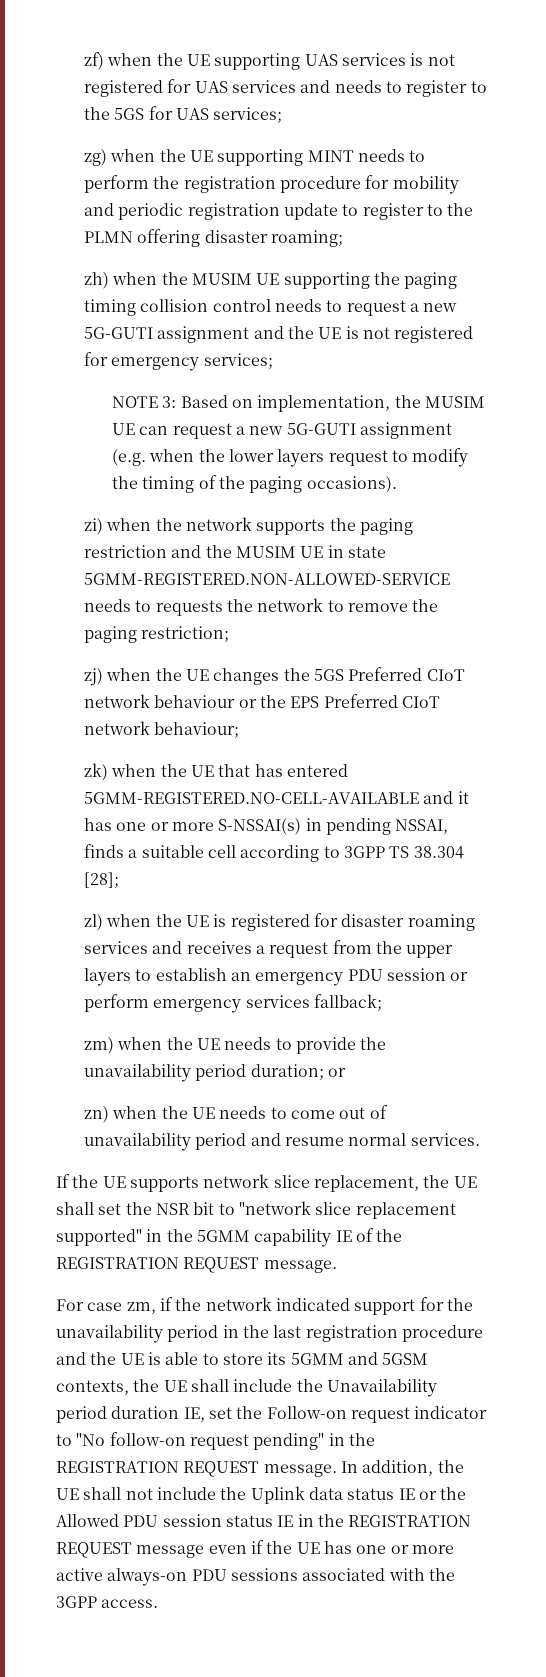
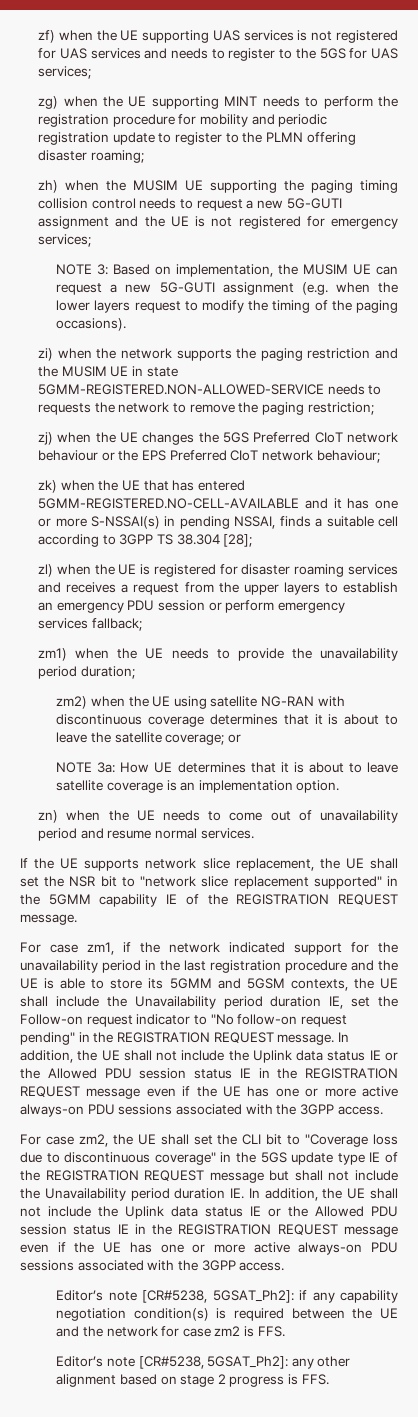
- zm) when the UE needs to provide the unavailability period duration; or
+ zm1) when the UE needs to provide the unavailability period duration;
+ zm2) when the UE using satellite NG-RAN with discontinuous coverage determines that it is about to leave the satellite coverage; or
+ NOTE 3a: How UE determines that it is about to leave satellite coverage is an implementation option.
- For case zm, if the network indicated support for the unavailability period in the last registration procedure and the UE is able to store its 5GMM and 5GSM contexts, the UE shall include the Unavailability period duration IE, set the Follow-on request indicator to "No follow-on request pending" in the REGISTRATION REQUEST message.
+ For case zm1, if the network indicated support for the unavailability period in the last registration procedure and the UE is able to store its 5GMM and 5GSM contexts, the UE shall include the Unavailability period duration IE, set the Follow-on request indicator to "No follow-on request pending" in the REGISTRATION REQUEST message.
+ For case zm2, the UE shall set the CLI bit to "Coverage loss due to discontinuous coverage" in the 5GS update type IE of the REGISTRATION REQUEST message but shall not include the Unavailability period duration IE. In addition, the UE shall not include the Uplink data status IE or the Allowed PDU session status IE in the REGISTRATION REQUEST message even if the UE has one or more active always-on PDU sessions associated with the 3GPP access.
+ Editor’s note [CR#5238, 5GSAT_Ph2]: if any capability negotiation condition(s) is required between the UE and the network for case zm2 is FFS.
+ Editor’s note [CR#5238, 5GSAT_Ph2]: any other alignment based on stage 2 progress is FFS.

